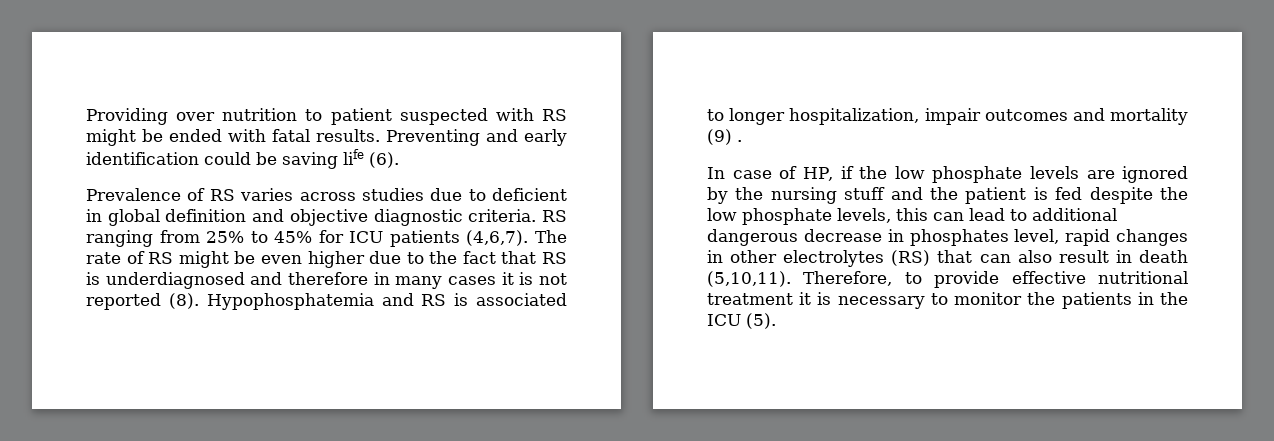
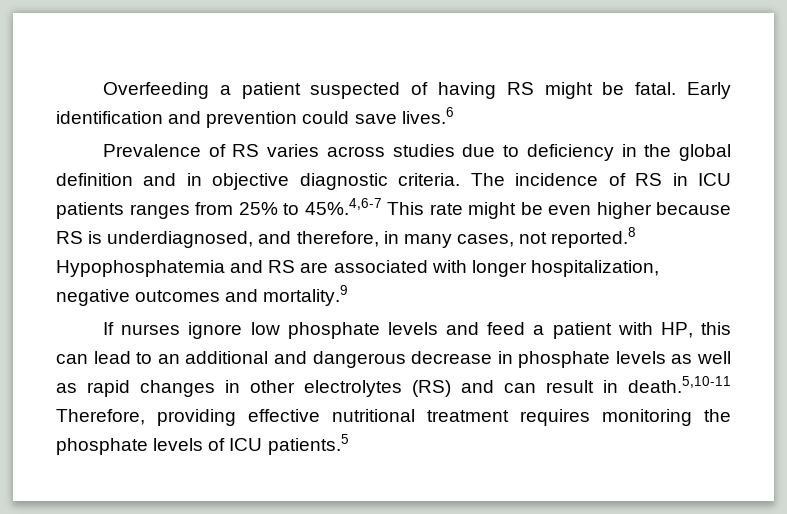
- Providing over nutrition to patient suspected with RS might be ended with fatal results. Preventing and early identification could be saving life (6).
+ Overfeeding a patient suspected of having RS might be fatal. Early identification and prevention could save lives.6
- Prevalence of RS varies across studies due to deficient in global definition and objective diagnostic criteria.
+ Prevalence of RS varies across studies due to deficiency in the global definition and in objective diagnostic criteria.
- RS ranging from 25% to 45% for ICU patients (4,6,7). The rate of RS might be even higher due to the fact that RS is underdiagnosed and therefore in many cases it is not reported (8). Hypophosphatemia and RS is associated to longer hospitalization, impair outcomes and mortality (9) .
- In case of HP, if the low phosphate levels are ignored by the nursing stuff and the patient is fed despite the low phosphate levels, this can lead to additional dangerous decrease in phosphates level, rapid changes in other electrolytes (RS) that can also result in death (5,10,11). Therefore, to provide effective nutritional treatment it is necessary to monitor the patients in the ICU (5).
+ The incidence of RS in ICU patients ranges from 25% to 45%.4,6-7 This rate might be even higher because RS is underdiagnosed, and therefore, in many cases, not reported.8 Hypophosphatemia and RS are associated with longer hospitalization, negative outcomes and mortality.9
+ If nurses ignore low phosphate levels and feed a patient with HP, this can lead to an additional and dangerous decrease in phosphate levels as well as rapid changes in other electrolytes (RS) and can result in death.5,10-11 Therefore, providing effective nutritional treatment requires monitoring the phosphate levels of ICU patients.5

